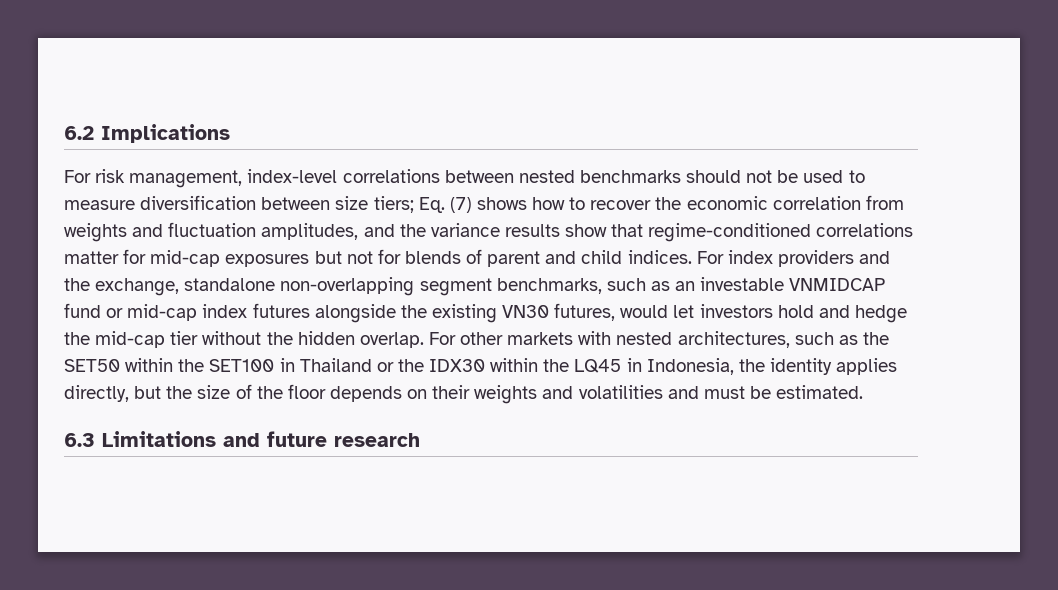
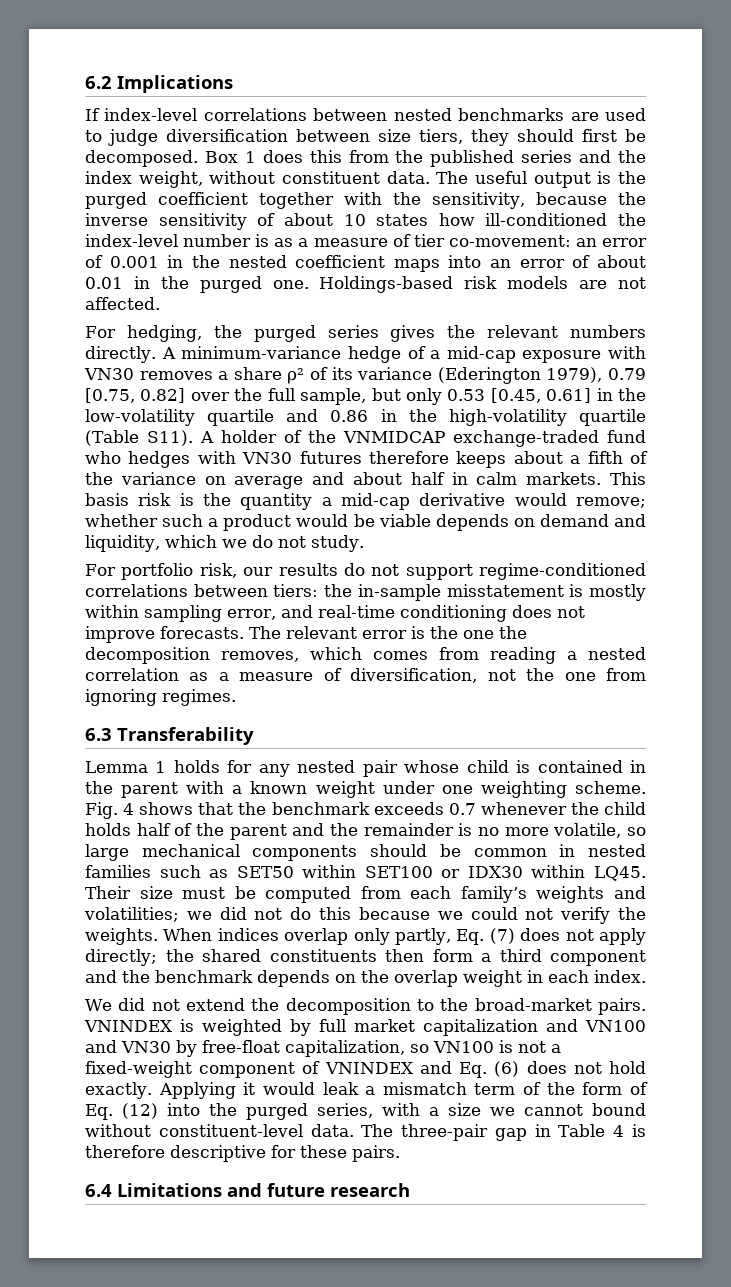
- For risk management, index-level correlations between nested benchmarks should not be used to measure diversification between size tiers; Eq. (7) shows how to recover the economic correlation from weights and fluctuation amplitudes, and the variance results show that regime-conditioned correlations matter for mid-cap exposures but not for blends of parent and child indices. For index providers and the exchange, standalone non-overlapping segment benchmarks, such as an investable VNMIDCAP fund or mid-cap index futures alongside the existing VN30 futures, would let investors hold and hedge the mid-cap tier without the hidden overlap. For other markets with nested architectures, such as the SET50 within the SET100 in Thailand or the IDX30 within the LQ45 in Indonesia, the identity applies directly, but the size of the floor depends on their weights and volatilities and must be estimated.
- 6.3 Limitations and future research
+ If index-level correlations between nested benchmarks are used to judge diversification between size tiers, they should first be decomposed. Box 1 does this from the published series and the index weight, without constituent data. The useful output is the purged coefficient together with the sensitivity, because the inverse sensitivity of about 10 states how ill-conditioned the index-level number is as a measure of tier co-movement: an error of 0.001 in the nested coefficient maps into an error of about 0.01 in the purged one. Holdings-based risk models are not affected.
+ For hedging, the purged series gives the relevant numbers directly. A minimum-variance hedge of a mid-cap exposure with VN30 removes a share ρ² of its variance (Ederington 1979), 0.79 [0.75, 0.82] over the full sample, but only 0.53 [0.45, 0.61] in the low-volatility quartile and 0.86 in the high-volatility quartile (Table S11). A holder of the VNMIDCAP exchange-traded fund who hedges with VN30 futures therefore keeps about a fifth of the variance on average and about half in calm markets. This basis risk is the quantity a mid-cap derivative would remove; whether such a product would be viable depends on demand and liquidity, which we do not study.
+ For portfolio risk, our results do not support regime-conditioned correlations between tiers: the in-sample misstatement is mostly within sampling error, and real-time conditioning does not improve forecasts. The relevant error is the one the decomposition removes, which comes from reading a nested correlation as a measure of diversification, not the one from ignoring regimes.
+ 6.3 Transferability
+ Lemma 1 holds for any nested pair whose child is contained in the parent with a known weight under one weighting scheme. Fig. 4 shows that the benchmark exceeds 0.7 whenever the child holds half of the parent and the remainder is no more volatile, so large mechanical components should be common in nested families such as SET50 within SET100 or IDX30 within LQ45. Their size must be computed from each family’s weights and volatilities; we did not do this because we could not verify the weights. When indices overlap only partly, Eq. (7) does not apply directly; the shared constituents then form a third component and the benchmark depends on the overlap weight in each index.
+ We did not extend the decomposition to the broad-market pairs. VNINDEX is weighted by full market capitalization and VN100 and VN30 by free-float capitalization, so VN100 is not a fixed-weight component of VNINDEX and Eq. (6) does not hold exactly. Applying it would leak a mismatch term of the form of Eq. (12) into the purged series, with a size we cannot bound without constituent-level data. The three-pair gap in Table 4 is therefore descriptive for these pairs.
+ 6.4 Limitations and future research

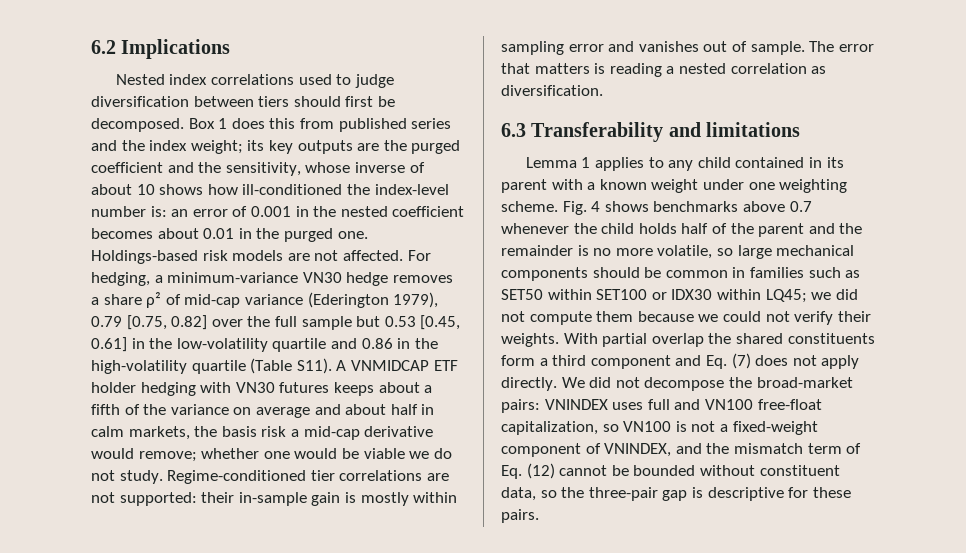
- If index-level correlations between nested benchmarks are used to judge diversification between size tiers, they should first be decomposed.
+ Nested index correlations used to judge diversification between tiers should first be decomposed.
- Box 1 does this from the published series and the index weight, without constituent data. The useful output is the purged coefficient together with the sensitivity, because the inverse sensitivity of about 10 states how ill-conditioned the index-level number is as a measure of tier co-movement: an error of 0.001 in the nested coefficient maps into an error of about 0.01 in the purged one.
+ Box 1 does this from published series and the index weight; its key outputs are the purged coefficient and the sensitivity, whose inverse of about 10 shows how ill-conditioned the index-level number is: an error of 0.001 in the nested coefficient becomes about 0.01 in the purged one.
- Holdings-based risk models are not affected.
- For hedging, the purged series gives the relevant numbers directly. A minimum-variance hedge of a mid-cap exposure with VN30 removes a share ρ² of its variance (Ederington 1979), 0.79 [0.75, 0.82] over the full sample, but only 0.53 [0.45, 0.61] in the low-volatility quartile and 0.86 in the high-volatility quartile (Table S11).
+ Holdings-based risk models are not affected. For hedging, a minimum-variance VN30 hedge removes a share ρ² of mid-cap variance (Ederington 1979), 0.79 [0.75, 0.82] over the full sample but 0.53 [0.45, 0.61] in the low-volatility quartile and 0.86 in the high-volatility quartile (Table S11).
- A holder of the VNMIDCAP exchange-traded fund who hedges with VN30 futures therefore keeps about a fifth of the variance on average and about half in calm markets. This basis risk is the quantity a mid-cap derivative would remove; whether such a product would be viable depends on demand and liquidity, which we do not study.
- For portfolio risk, our results do not support regime-conditioned correlations between tiers: the in-sample misstatement is mostly within sampling error, and real-time conditioning does not improve forecasts. The relevant error is the one the decomposition removes, which comes from reading a nested correlation as a measure of diversification, not the one from ignoring regimes.
+ A VNMIDCAP ETF holder hedging with VN30 futures keeps about a fifth of the variance on average and about half in calm markets, the basis risk a mid-cap derivative would remove; whether one would be viable we do not study. Regime-conditioned tier correlations are not supported: their in-sample gain is mostly within sampling error and vanishes out of sample. The error that matters is reading a nested correlation as diversification.
- 6.3 Transferability
+ 6.3 Transferability and limitations
- Lemma 1 holds for any nested pair whose child is contained in the parent with a known weight under one weighting scheme.
+ Lemma 1 applies to any child contained in its parent with a known weight under one weighting scheme.
- Fig. 4 shows that the benchmark exceeds 0.7 whenever the child holds half of the parent and the remainder is no more volatile, so large mechanical components should be common in nested families such as SET50 within SET100 or IDX30 within LQ45. Their size must be computed from each family’s weights and volatilities;
+ Fig. 4 shows benchmarks above 0.7 whenever the child holds half of the parent and the remainder is no more volatile, so large mechanical components should be common in families such as SET50 within SET100 or IDX30 within LQ45;
- we did not do this because we could not verify the weights. When indices overlap only partly, Eq. (7) does not apply directly; the shared constituents then form a third component and the benchmark depends on the overlap weight in each index.
- We did not extend the decomposition to the broad-market pairs. VNINDEX is weighted by full market capitalization and VN100 and VN30 by free-float capitalization, so VN100 is not a fixed-weight component of VNINDEX and Eq. (6) does not hold exactly. Applying it would leak a mismatch term of the form of Eq. (12) into the purged series, with a size we cannot bound without constituent-level data. The three-pair gap in Table 4 is therefore descriptive for these pairs.
+ we did not compute them because we could not verify their weights. With partial overlap the shared constituents form a third component and Eq. (7) does not apply directly. We did not decompose the broad-market pairs: VNINDEX uses full and VN100 free-float capitalization, so VN100 is not a fixed-weight component of VNINDEX, and the mismatch term of Eq. (12) cannot be bounded without constituent data, so the three-pair gap is descriptive for these pairs.
- 6.4 Limitations and future research

